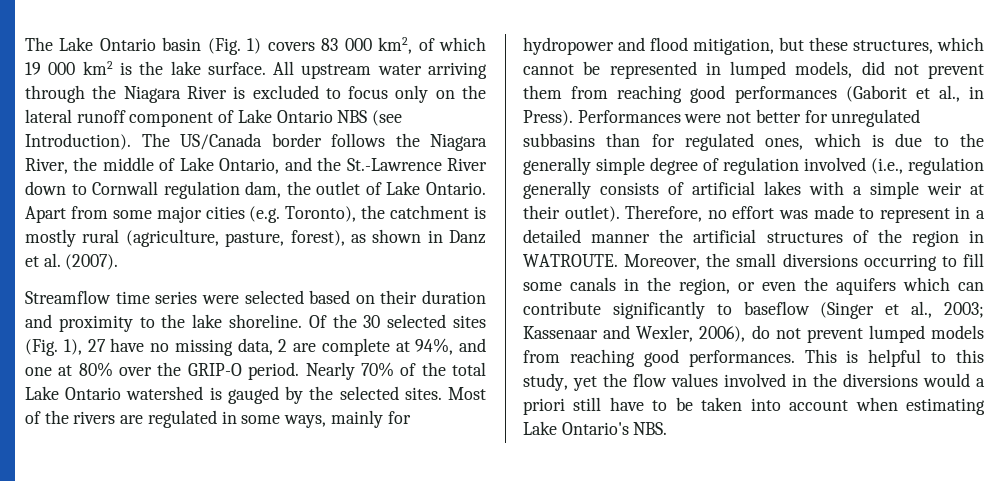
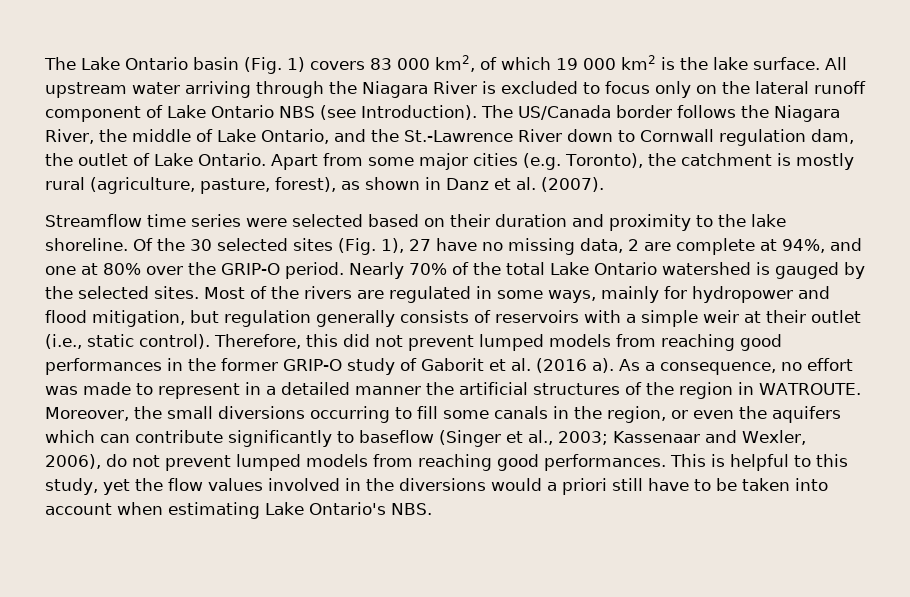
- Most of the rivers are regulated in some ways, mainly for hydropower and flood mitigation, but these structures, which cannot be represented in lumped models, did not prevent them from reaching good performances (Gaborit et al., in Press). Performances were not better for unregulated subbasins than for regulated ones, which is due to the generally simple degree of regulation involved (i.e., regulation generally consists of artificial lakes with a simple weir at their outlet). Therefore, no effort was made to represent in a detailed manner the artificial structures of the region in WATROUTE.
+ Most of the rivers are regulated in some ways, mainly for hydropower and flood mitigation, but regulation generally consists of reservoirs with a simple weir at their outlet (i.e., static control). Therefore, this did not prevent lumped models from reaching good performances in the former GRIP-O study of Gaborit et al. (2016 a). As a consequence, no effort was made to represent in a detailed manner the artificial structures of the region in WATROUTE.

